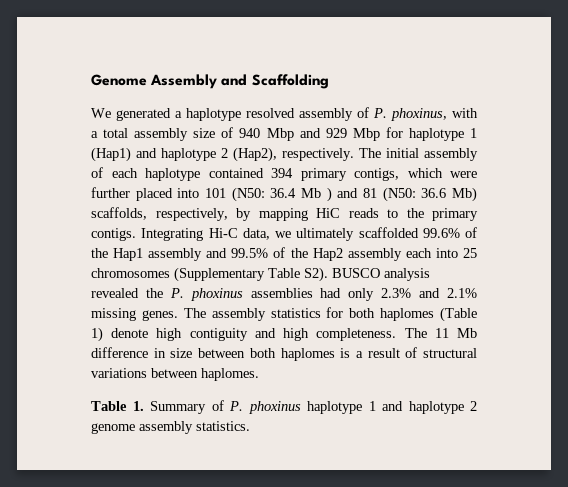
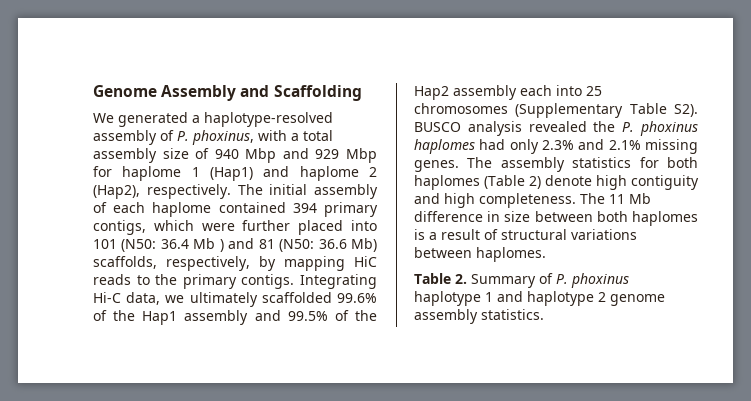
- We generated a haplotype resolved assembly of P. phoxinus, with a total assembly size of 940 Mbp and 929 Mbp for haplotype 1 (Hap1) and haplotype 2 (Hap2), respectively.
+ We generated a haplotype-resolved assembly of P. phoxinus, with a total assembly size of 940 Mbp and 929 Mbp for haplome 1 (Hap1) and haplome 2 (Hap2), respectively.
- The initial assembly of each haplotype contained 394 primary contigs, which were further placed into 101 (N50: 36.4 Mb ) and 81 (N50: 36.6 Mb) scaffolds, respectively, by mapping HiC reads to the primary contigs.
+ The initial assembly of each haplome contained 394 primary contigs, which were further placed into 101 (N50: 36.4 Mb ) and 81 (N50: 36.6 Mb) scaffolds, respectively, by mapping HiC reads to the primary contigs.
- Integrating Hi-C data, we ultimately scaffolded 99.6% of the Hap1 assembly and 99.5% of the Hap2 assembly each into 25 chromosomes (Supplementary Table S2). BUSCO analysis revealed the P. phoxinus assemblies had only 2.3% and 2.1% missing genes.
+ Integrating Hi-C data, we ultimately scaffolded 99.6% of the Hap1 assembly and 99.5% of the Hap2 assembly each into 25 chromosomes (Supplementary Table S2). BUSCO analysis revealed the P. phoxinus haplomes had only 2.3% and 2.1% missing genes.
- The assembly statistics for both haplomes (Table 1) denote high contiguity and high completeness.
+ The assembly statistics for both haplomes (Table 2) denote high contiguity and high completeness.
- Table 1. Summary of P. phoxinus haplotype 1 and haplotype 2 genome assembly statistics.
+ Table 2. Summary of P. phoxinus haplotype 1 and haplotype 2 genome assembly statistics.

